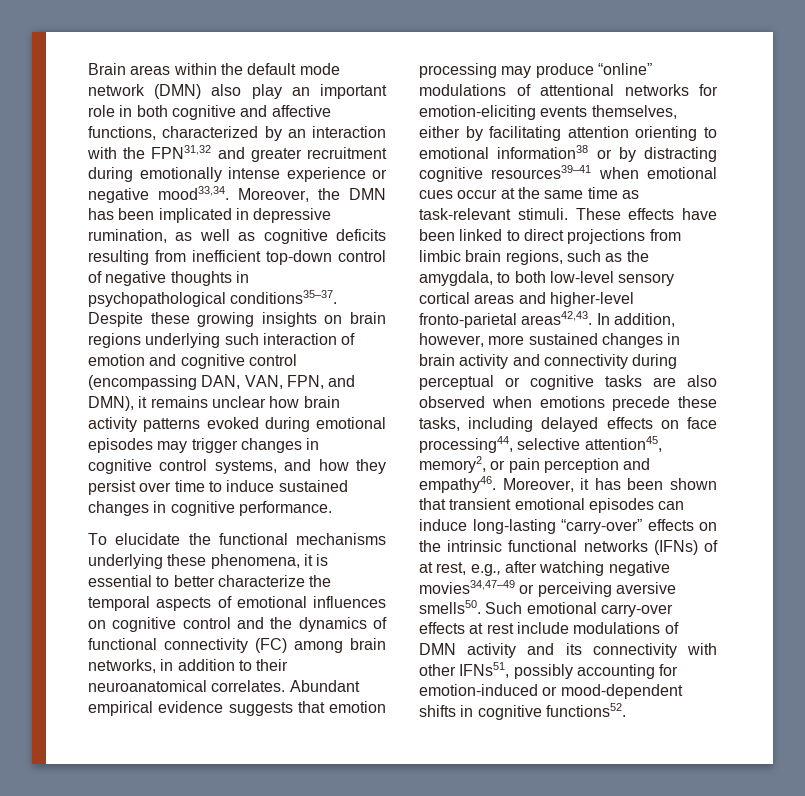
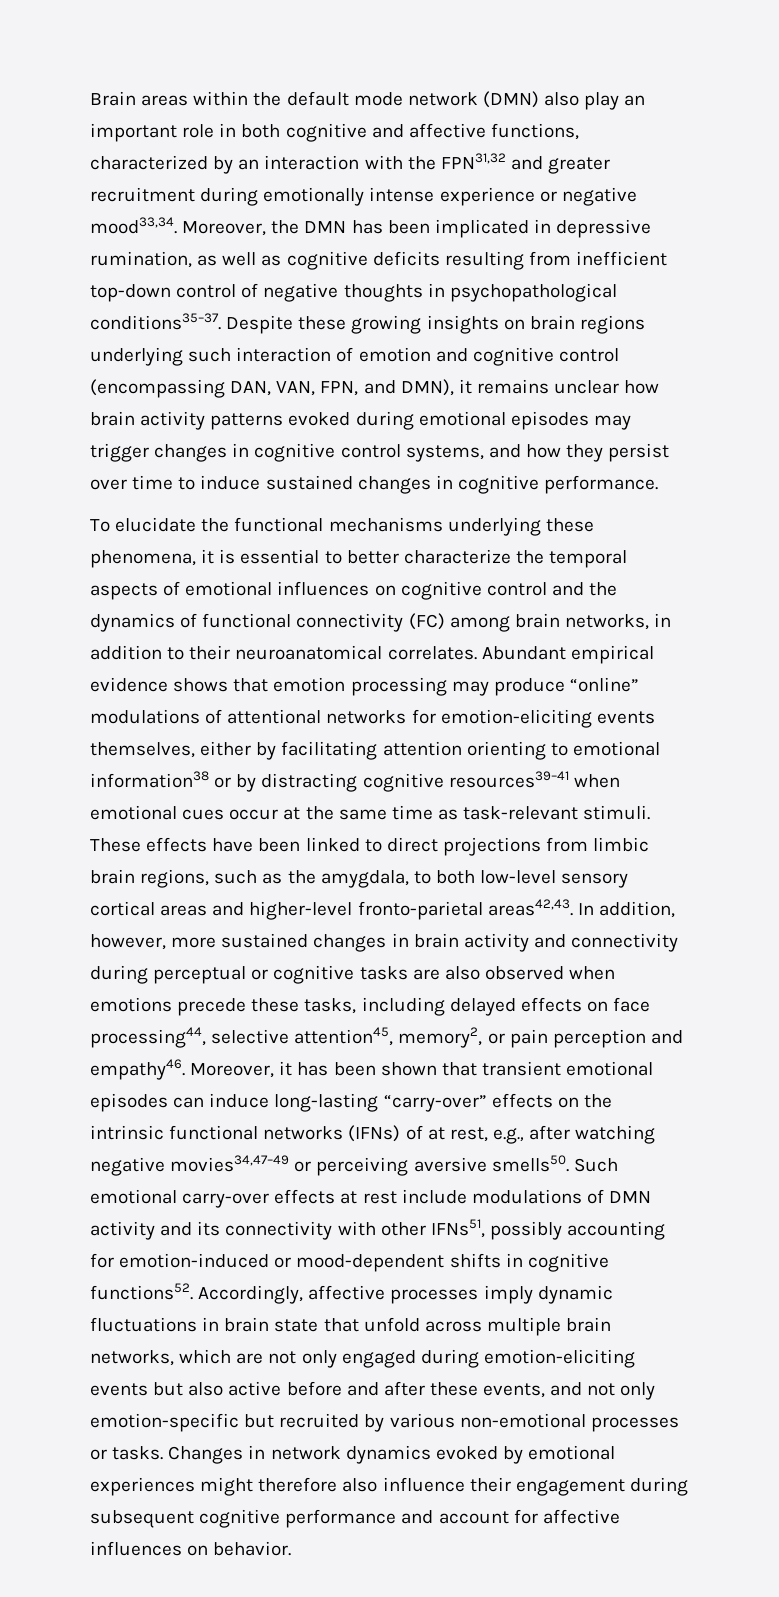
- Abundant empirical evidence suggests that emotion processing may produce “online” modulations of attentional networks for emotion-eliciting events themselves, either by facilitating attention orienting to emotional information38 or by distracting cognitive resources39–41 when emotional cues occur at the same time as task-relevant stimuli.
+ Abundant empirical evidence shows that emotion processing may produce “online” modulations of attentional networks for emotion-eliciting events themselves, either by facilitating attention orienting to emotional information38 or by distracting cognitive resources39–41 when emotional cues occur at the same time as task-relevant stimuli.
+ Accordingly, affective processes imply dynamic fluctuations in brain state that unfold across multiple brain networks, which are not only engaged during emotion-eliciting events but also active before and after these events, and not only emotion-specific but recruited by various non-emotional processes or tasks. Changes in network dynamics evoked by emotional experiences might therefore also influence their engagement during subsequent cognitive performance and account for affective influences on behavior.

